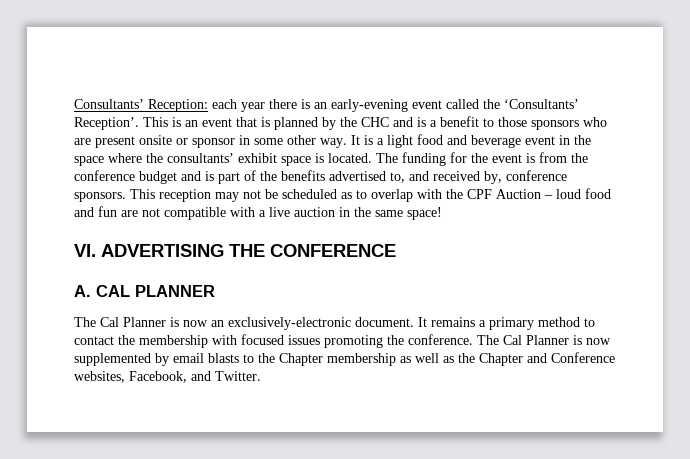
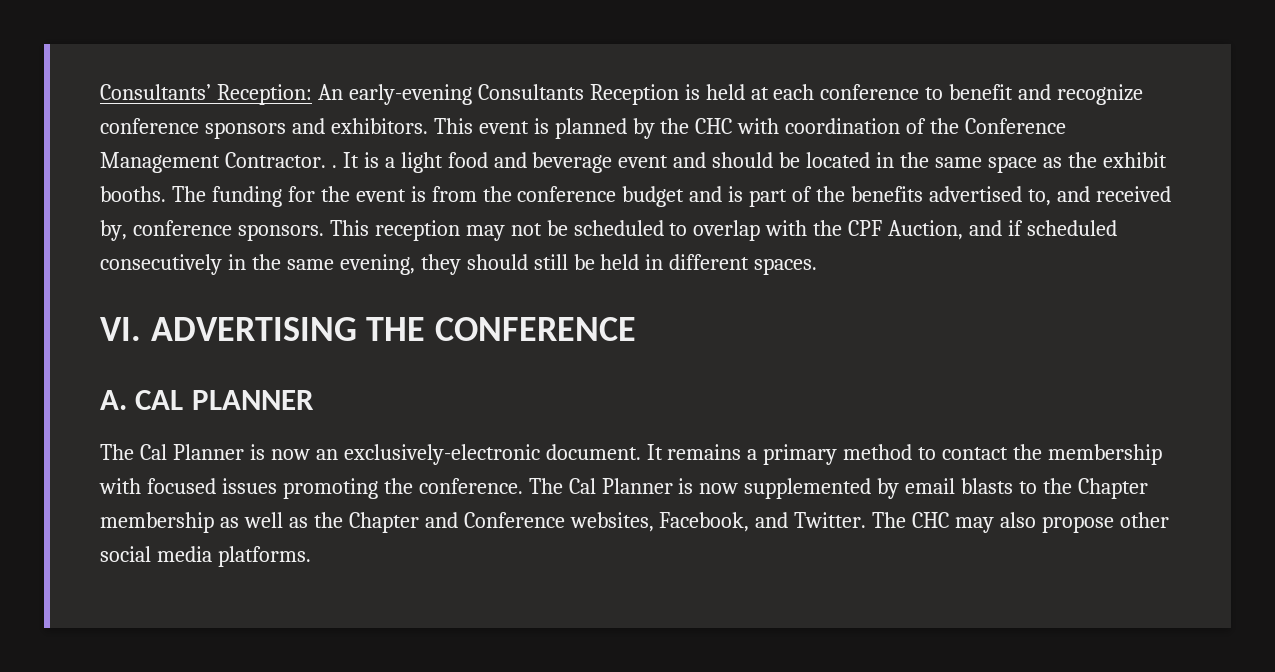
- Consultants’ Reception: each year there is an early-evening event called the ‘Consultants’ Reception’. This is an event that is planned by the CHC and is a benefit to those sponsors who are present onsite or sponsor in some other way.
+ Consultants’ Reception: An early-evening Consultants Reception is held at each conference to benefit and recognize conference sponsors and exhibitors. This event is planned by the CHC with coordination of the Conference Management Contractor. .
- It is a light food and beverage event in the space where the consultants’ exhibit space is located.
+ It is a light food and beverage event and should be located in the same space as the exhibit booths.
- This reception may not be scheduled as to overlap with the CPF Auction – loud food and fun are not compatible with a live auction in the same space!
+ This reception may not be scheduled to overlap with the CPF Auction, and if scheduled consecutively in the same evening, they should still be held in different spaces.
+ The CHC may also propose other social media platforms.

